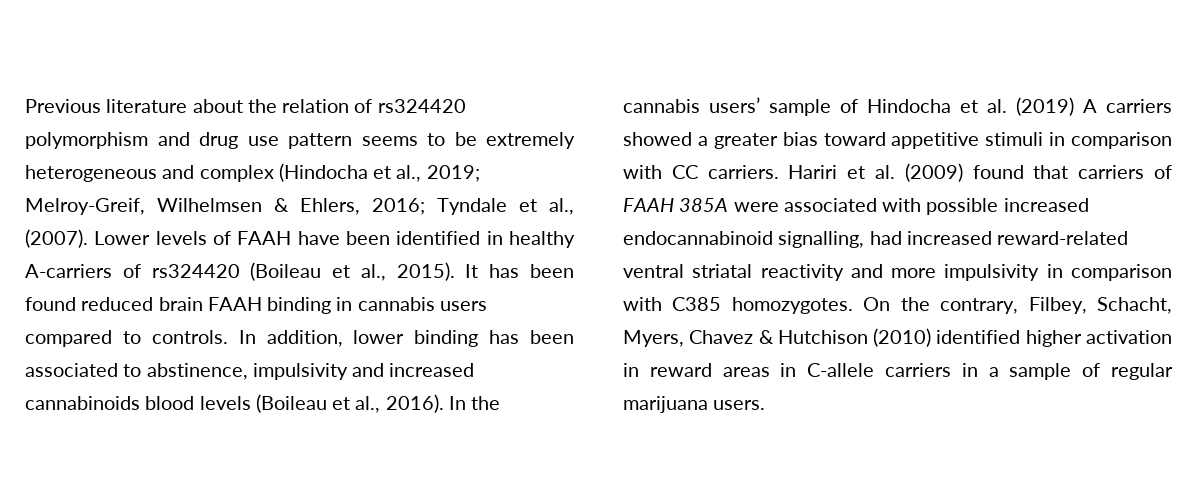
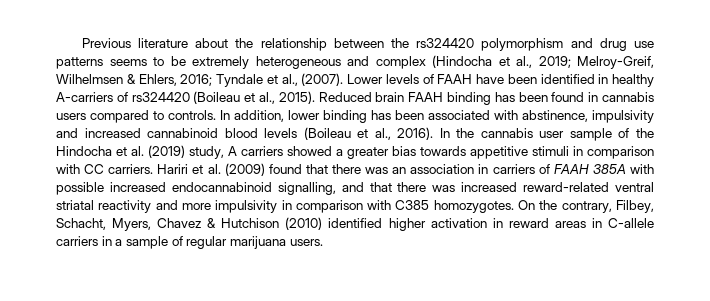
- Previous literature about the relation of rs324420 polymorphism and drug use pattern seems to be extremely heterogeneous and complex (Hindocha et al., 2019; Melroy-Greif, Wilhelmsen & Ehlers, 2016; Tyndale et al., (2007).
+ Previous literature about the relationship between the rs324420 polymorphism and drug use patterns seems to be extremely heterogeneous and complex (Hindocha et al., 2019; Melroy-Greif, Wilhelmsen & Ehlers, 2016; Tyndale et al., (2007).
- It has been found reduced brain FAAH binding in cannabis users compared to controls.
+ Reduced brain FAAH binding has been found in cannabis users compared to controls.
- In addition, lower binding has been associated to abstinence, impulsivity and increased cannabinoids blood levels (Boileau et al., 2016).
+ In addition, lower binding has been associated with abstinence, impulsivity and increased cannabinoid blood levels (Boileau et al., 2016).
- In the cannabis users’ sample of Hindocha et al. (2019) A carriers showed a greater bias toward appetitive stimuli in comparison with CC carriers.
+ In the cannabis user sample of the Hindocha et al. (2019) study, A carriers showed a greater bias towards appetitive stimuli in comparison with CC carriers.
- Hariri et al. (2009) found that carriers of FAAH 385A were associated with possible increased endocannabinoid signalling, had increased reward-related ventral striatal reactivity and more impulsivity in comparison with C385 homozygotes.
+ Hariri et al. (2009) found that there was an association in carriers of FAAH 385A with possible increased endocannabinoid signalling, and that there was increased reward-related ventral striatal reactivity and more impulsivity in comparison with C385 homozygotes.

